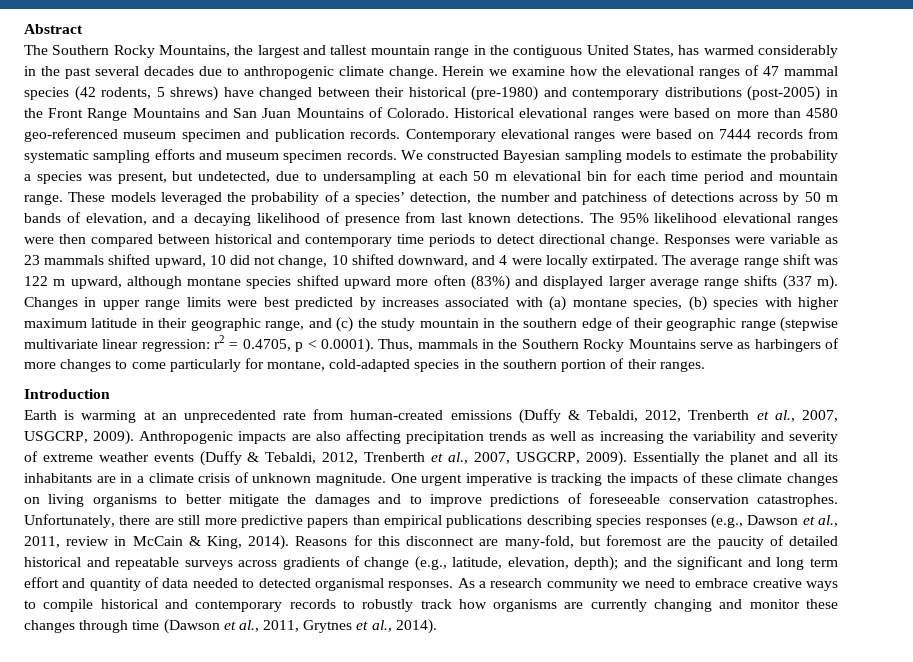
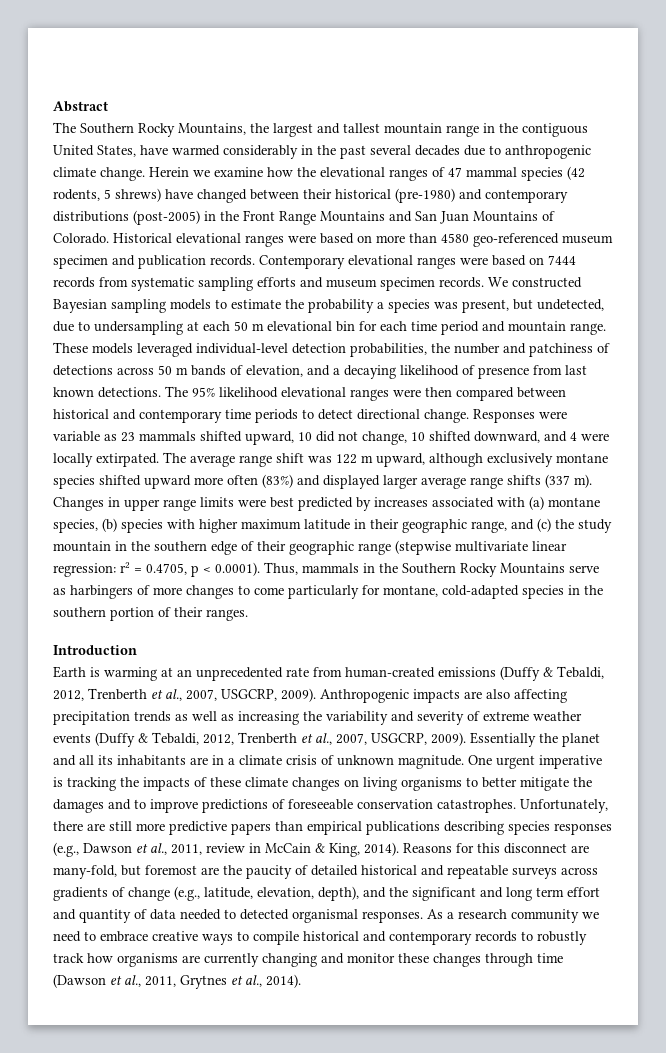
- The Southern Rocky Mountains, the largest and tallest mountain range in the contiguous United States, has warmed considerably in the past several decades due to anthropogenic climate change.
+ The Southern Rocky Mountains, the largest and tallest mountain range in the contiguous United States, have warmed considerably in the past several decades due to anthropogenic climate change.
- These models leveraged the probability of a species’ detection, the number and patchiness of detections across by 50 m bands of elevation, and a decaying likelihood of presence from last known detections.
+ These models leveraged individual-level detection probabilities, the number and patchiness of detections across 50 m bands of elevation, and a decaying likelihood of presence from last known detections.
- The average range shift was 122 m upward, although montane species shifted upward more often (83%) and displayed larger average range shifts (337 m).
+ The average range shift was 122 m upward, although exclusively montane species shifted upward more often (83%) and displayed larger average range shifts (337 m).
- Reasons for this disconnect are many-fold, but foremost are the paucity of detailed historical and repeatable surveys across gradients of change (e.g., latitude, elevation, depth); and the significant and long term effort and quantity of data needed to detected organismal responses.
+ Reasons for this disconnect are many-fold, but foremost are the paucity of detailed historical and repeatable surveys across gradients of change (e.g., latitude, elevation, depth), and the significant and long term effort and quantity of data needed to detected organismal responses.

